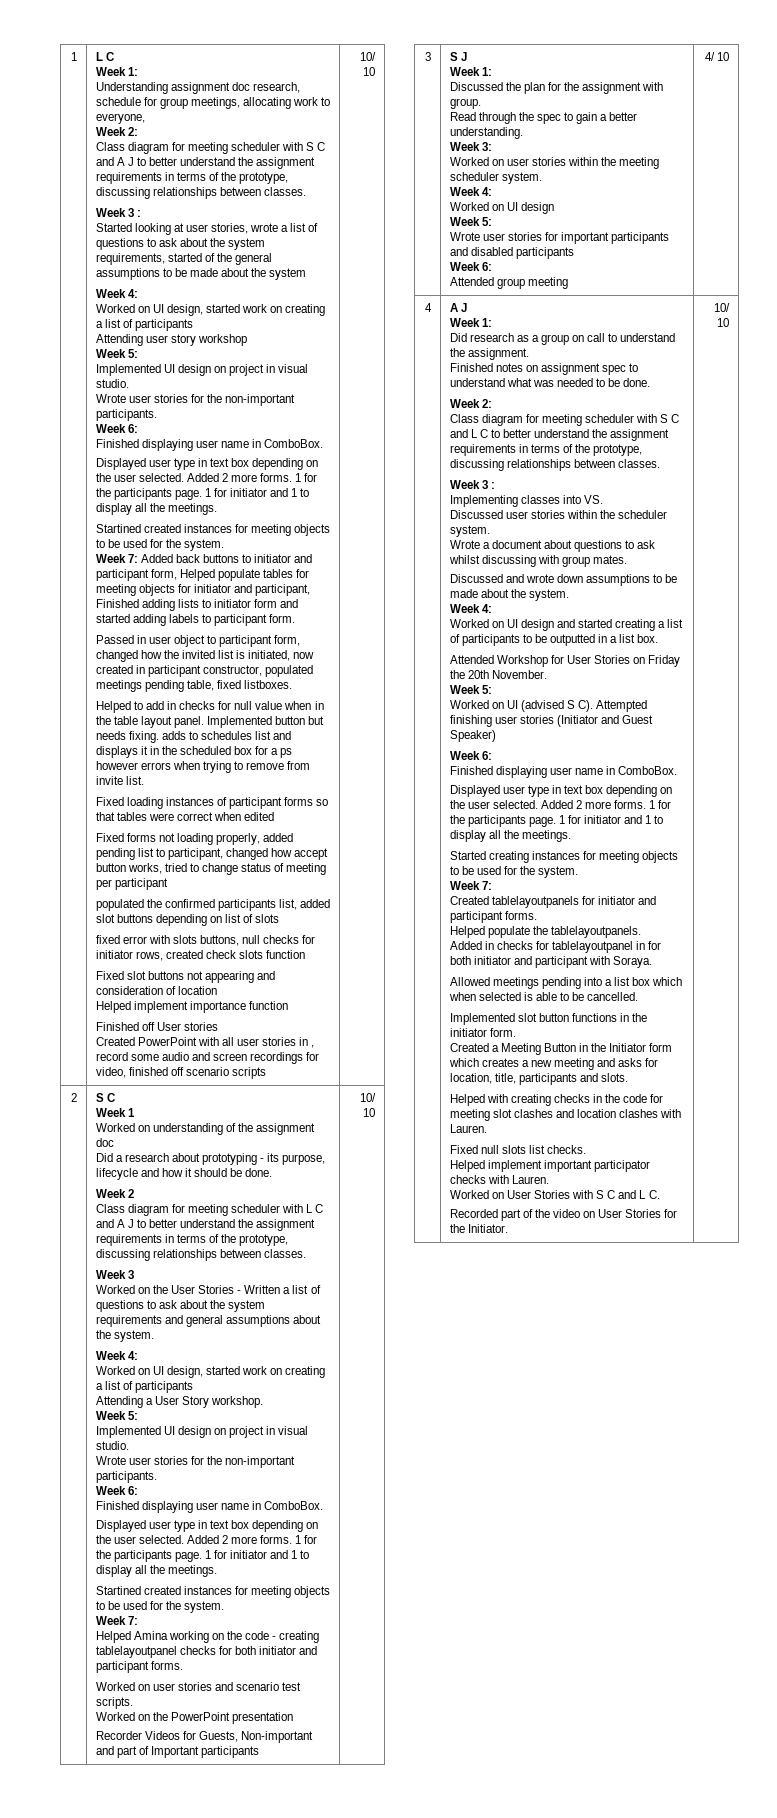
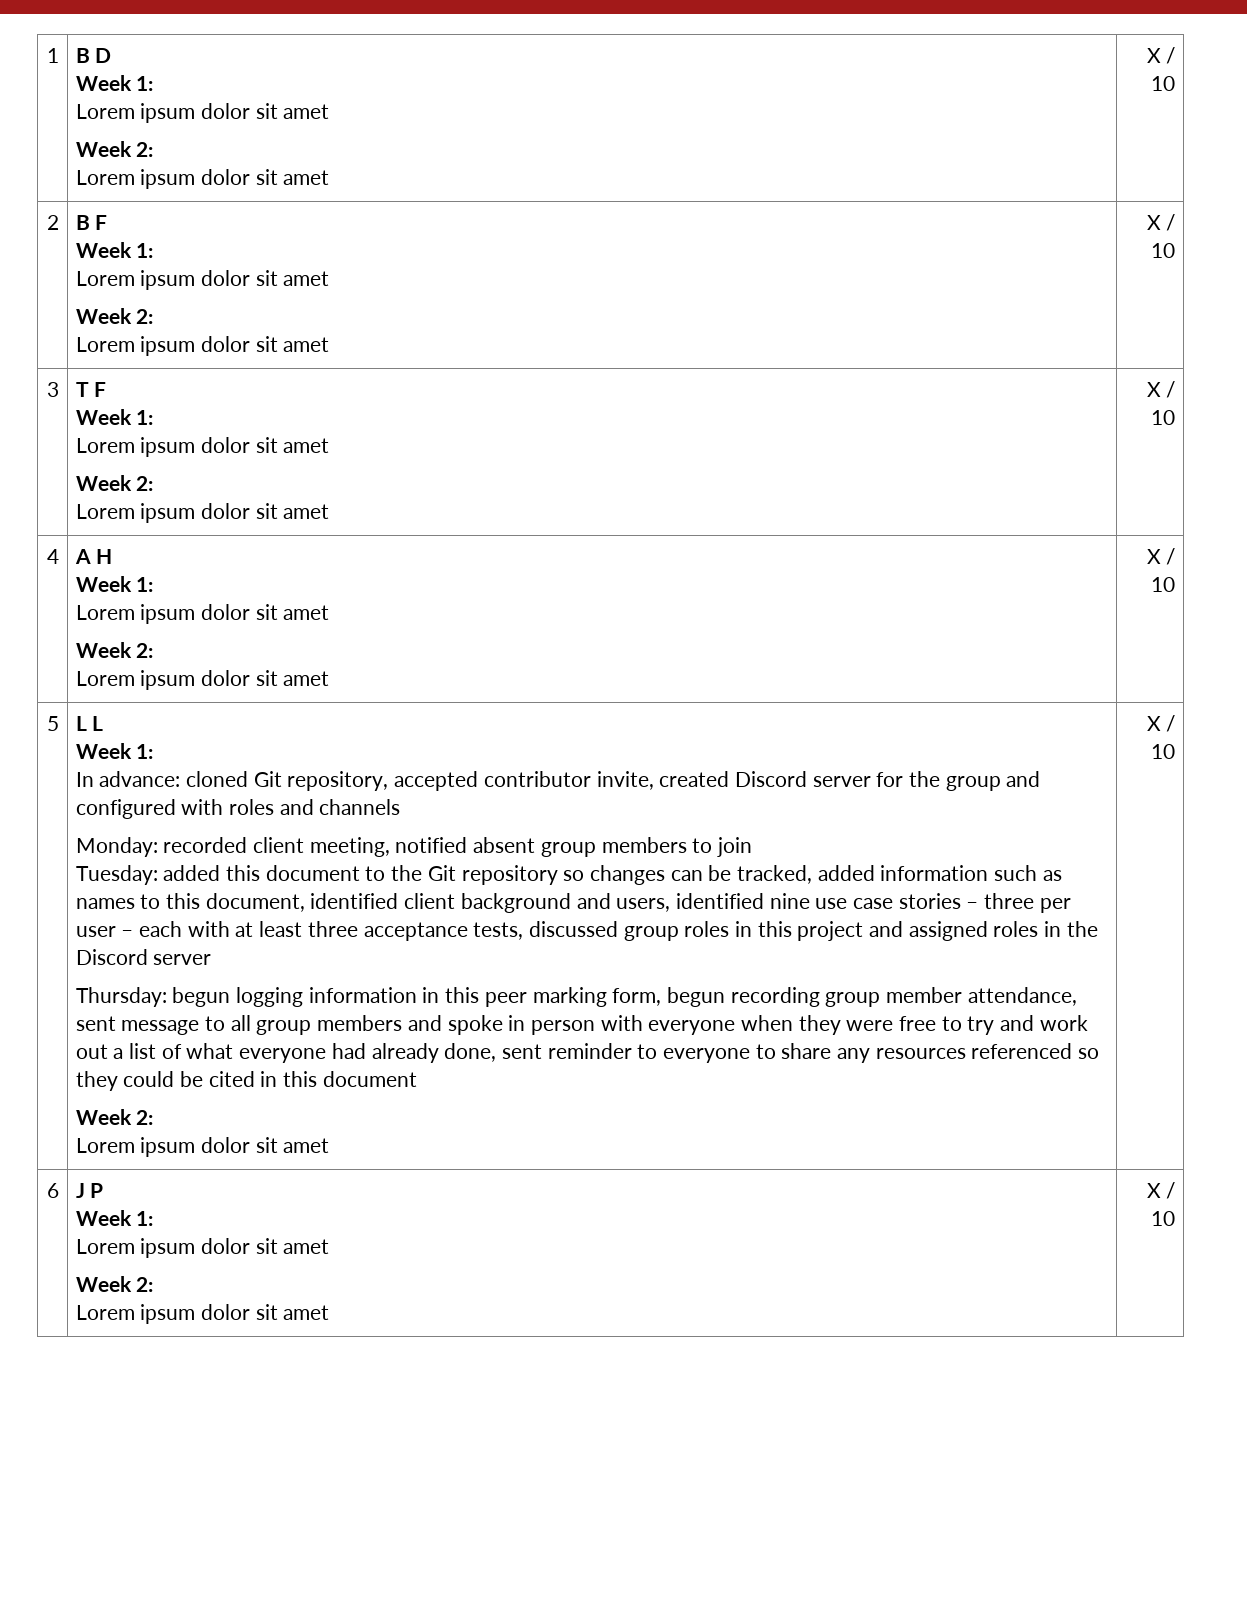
- 1 | L C
+ 1 | B D
  Week 1:
- Understanding assignment doc research, schedule for group meetings, allocating work to everyone,
+ Lorem ipsum dolor sit amet
  Week 2:
- Class diagram for meeting scheduler with S C and A J to better understand the assignment requirements in terms of the prototype, discussing relationships between classes.
- Week 3 :
- Started looking at user stories, wrote a list of questions to ask about the system requirements, started of the general assumptions to be made about the system
- Week 4:
- Worked on UI design, started work on creating a list of participants
- Attending user story workshop
- Week 5:
- Implemented UI design on project in visual studio.
- Wrote user stories for the non-important participants.
- Week 6:
- Finished displaying user name in ComboBox.
- Displayed user type in text box depending on the user selected. Added 2 more forms. 1 for the participants page. 1 for initiator and 1 to display all the meetings.
- Startined created instances for meeting objects to be used for the system.
- Week 7: Added back buttons to initiator and participant form, Helped populate tables for meeting objects for initiator and participant, Finished adding lists to initiator form and started adding labels to participant form.
- Passed in user object to participant form, changed how the invited list is initiated, now created in participant constructor, populated meetings pending table, fixed listboxes.
- Helped to add in checks for null value when in the table layout panel. Implemented button but needs fixing. adds to schedules list and displays it in the scheduled box for a ps however errors when trying to remove from invite list.
- Fixed loading instances of participant forms so that tables were correct when edited
- Fixed forms not loading properly, added pending list to participant, changed how accept button works, tried to change status of meeting per participant
- populated the confirmed participants list, added slot buttons depending on list of slots
- fixed error with slots buttons, null checks for initiator rows, created check slots function
- Fixed slot buttons not appearing and consideration of location
- Helped implement importance function
- Finished off User stories
- Created PowerPoint with all user stories in , record some audio and screen recordings for video, finished off scenario scripts | 10/ 10
+ Lorem ipsum dolor sit amet | X / 10
- 2 | S C
- Week 1
- Worked on understanding of the assignment doc
- Did a research about prototyping - its purpose, lifecycle and how it should be done.
- Week 2
- Class diagram for meeting scheduler with L C and A J to better understand the assignment requirements in terms of the prototype, discussing relationships between classes.
- Week 3
- Worked on the User Stories - Written a list of questions to ask about the system requirements and general assumptions about the system.
- Week 4:
- Worked on UI design, started work on creating a list of participants
- Attending a User Story workshop.
- Week 5:
- Implemented UI design on project in visual studio.
- Wrote user stories for the non-important participants.
- Week 6:
- Finished displaying user name in ComboBox.
- Displayed user type in text box depending on the user selected. Added 2 more forms. 1 for the participants page. 1 for initiator and 1 to display all the meetings.
- Startined created instances for meeting objects to be used for the system.
- Week 7:
- Helped Amina working on the code - creating tablelayoutpanel checks for both initiator and participant forms.
- Worked on user stories and scenario test scripts.
- Worked on the PowerPoint presentation
- Recorder Videos for Guests, Non-important and part of Important participants | 10/ 10
+ 2 | B F
+ Week 1:
+ Lorem ipsum dolor sit amet
+ Week 2:
+ Lorem ipsum dolor sit amet | X / 10
- S J
+ T F
  Week 1:
- Discussed the plan for the assignment with group.
- Read through the spec to gain a better understanding.
- Week 3:
- Worked on user stories within the meeting scheduler system.
- Week 4:
- Worked on UI design
- Week 5:
- Wrote user stories for important participants and disabled participants
- Week 6:
- Attended group meeting | 4/ 10
+ Lorem ipsum dolor sit amet
+ Week 2:
+ Lorem ipsum dolor sit amet | X / 10
- 4 | A J
+ 4 | A H
  Week 1:
- Did research as a group on call to understand the assignment.
- Finished notes on assignment spec to understand what was needed to be done.
+ Lorem ipsum dolor sit amet
  Week 2:
- Class diagram for meeting scheduler with S C and L C to better understand the assignment requirements in terms of the prototype, discussing relationships between classes.
- Week 3 :
- Implementing classes into VS.
- Discussed user stories within the scheduler system.
- Wrote a document about questions to ask whilst discussing with group mates.
- Discussed and wrote down assumptions to be made about the system.
- Week 4:
- Worked on UI design and started creating a list of participants to be outputted in a list box.
- Attended Workshop for User Stories on Friday the 20th November.
- Week 5:
- Worked on UI (advised S C). Attempted finishing user stories (Initiator and Guest Speaker)
- Week 6:
- Finished displaying user name in ComboBox.
- Displayed user type in text box depending on the user selected. Added 2 more forms. 1 for the participants page. 1 for initiator and 1 to display all the meetings.
- Started creating instances for meeting objects to be used for the system.
- Week 7:
- Created tablelayoutpanels for initiator and participant forms.
- Helped populate the tablelayoutpanels.
- Added in checks for tablelayoutpanel in for both initiator and participant with Soraya.
- Allowed meetings pending into a list box which when selected is able to be cancelled.
- Implemented slot button functions in the initiator form.
- Created a Meeting Button in the Initiator form which creates a new meeting and asks for location, title, participants and slots.
- Helped with creating checks in the code for meeting slot clashes and location clashes with Lauren.
- Fixed null slots list checks.
- Helped implement important participator checks with Lauren.
- Worked on User Stories with S C and L C.
- Recorded part of the video on User Stories for the Initiator. | 10/ 10
+ Lorem ipsum dolor sit amet | X / 10
+ 5 | L L
+ Week 1:
+ In advance: cloned Git repository, accepted contributor invite, created Discord server for the group and configured with roles and channels
+ Monday: recorded client meeting, notified absent group members to join
+ Tuesday: added this document to the Git repository so changes can be tracked, added information such as names to this document, identified client background and users, identified nine use case stories – three per user – each with at least three acceptance tests, discussed group roles in this project and assigned roles in the Discord server
+ Thursday: begun logging information in this peer marking form, begun recording group member attendance, sent message to all group members and spoke in person with everyone when they were free to try and work out a list of what everyone had already done, sent reminder to everyone to share any resources referenced so they could be cited in this document
+ Week 2:
+ Lorem ipsum dolor sit amet | X / 10
+ 6 | J P
+ Week 1:
+ Lorem ipsum dolor sit amet
+ Week 2:
+ Lorem ipsum dolor sit amet | X / 10

